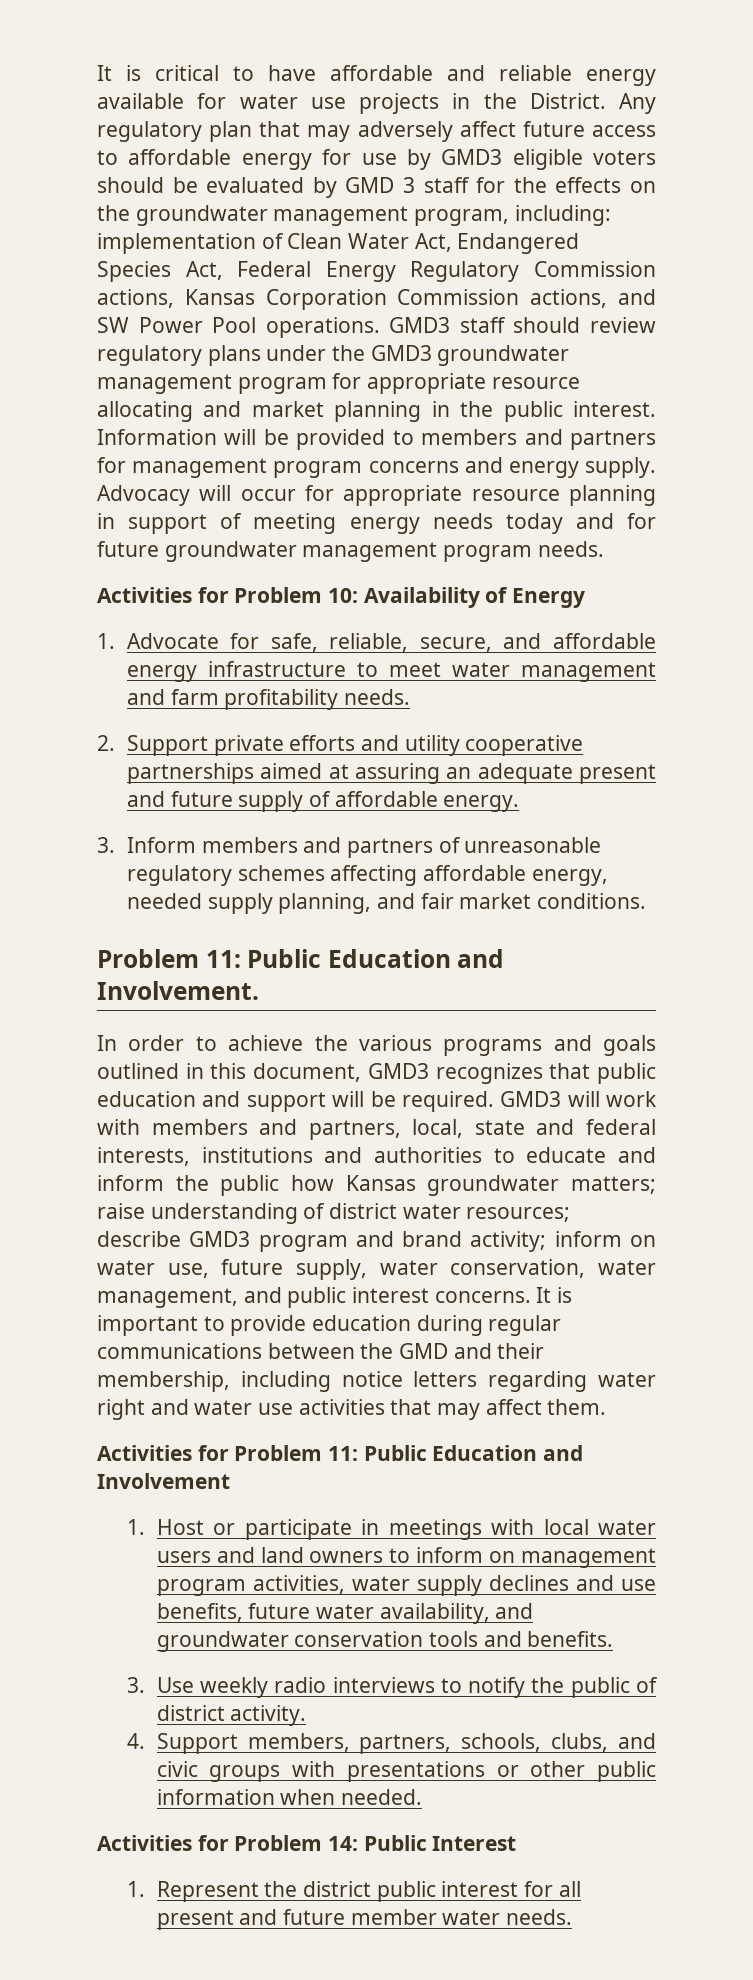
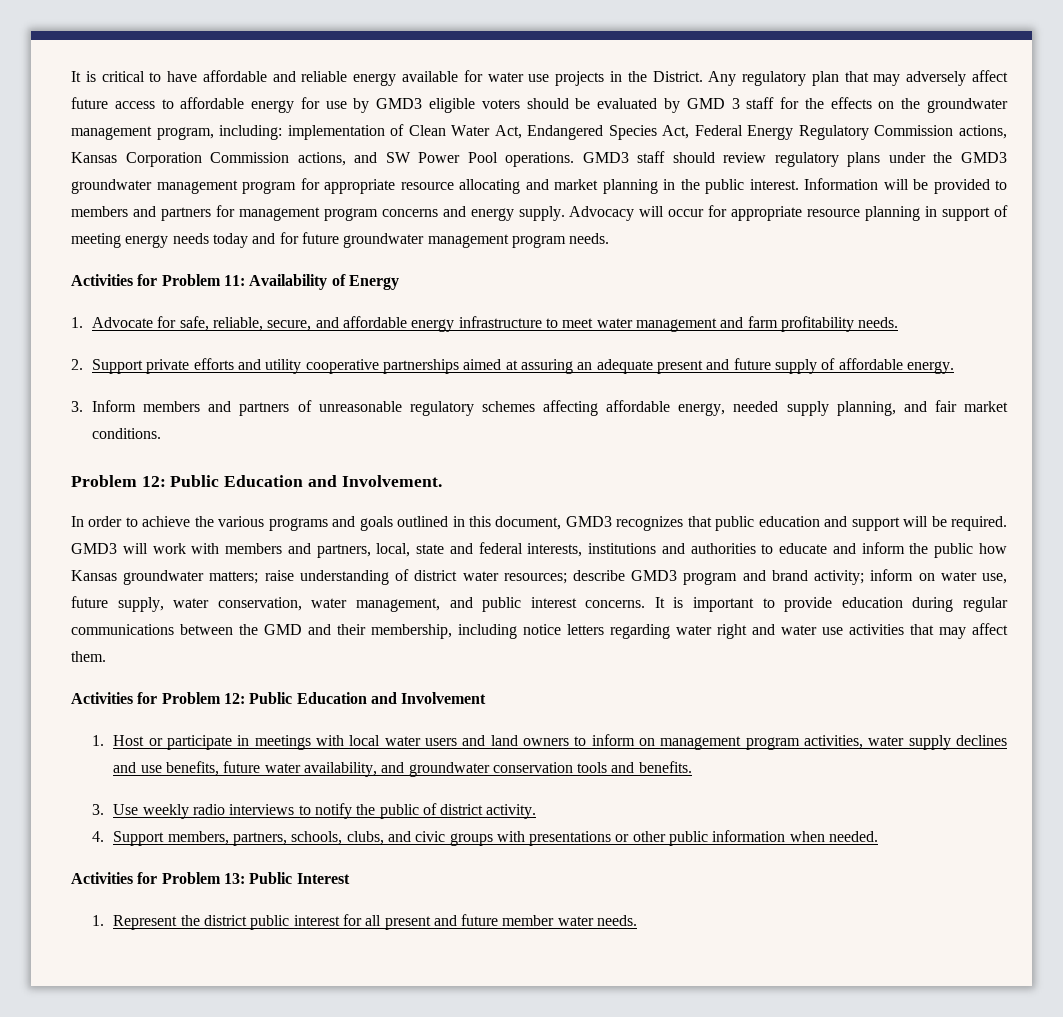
- Activities for Problem 10: Availability of Energy
+ Activities for Problem 11: Availability of Energy
- Problem 11: Public Education and Involvement.
+ Problem 12: Public Education and Involvement.
- Activities for Problem 11: Public Education and Involvement
+ Activities for Problem 12: Public Education and Involvement
- Activities for Problem 14: Public Interest
+ Activities for Problem 13: Public Interest

